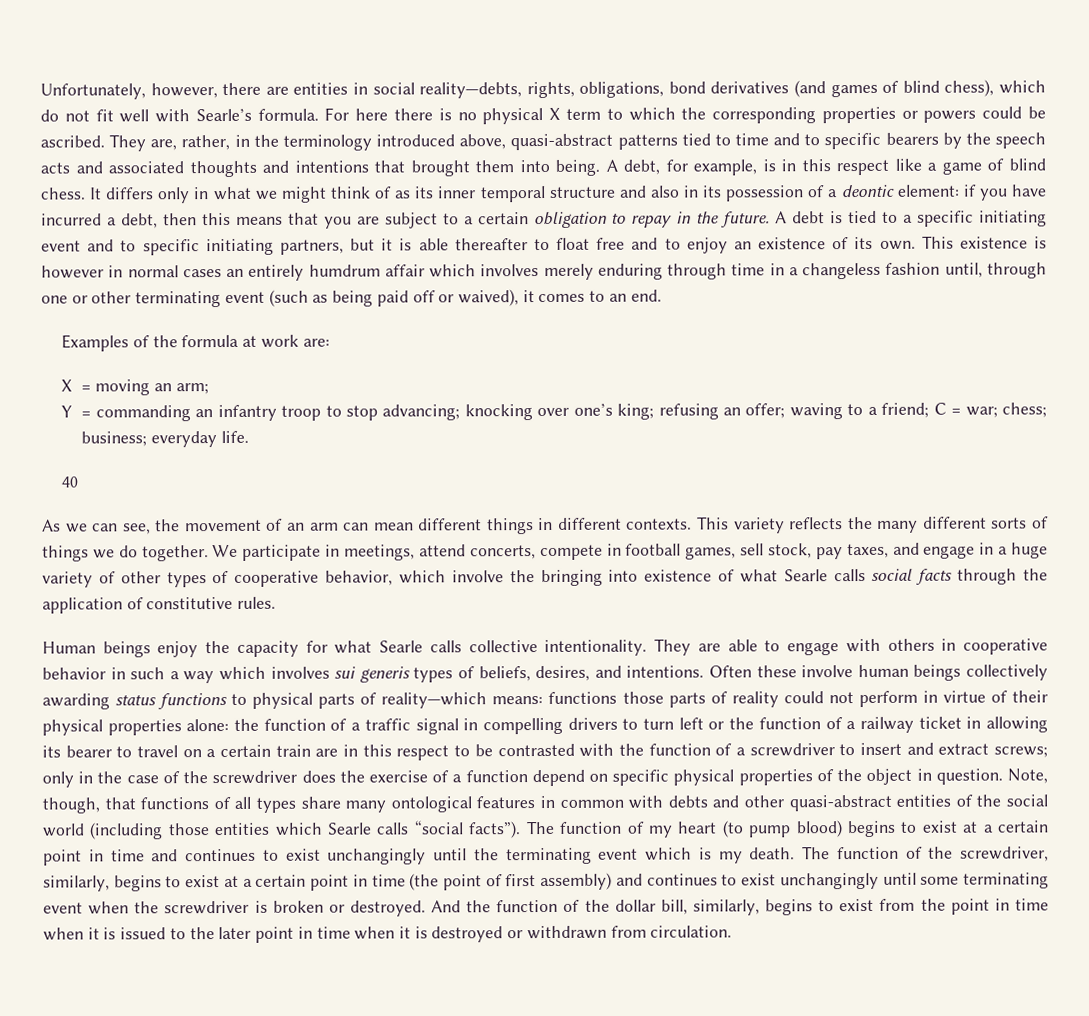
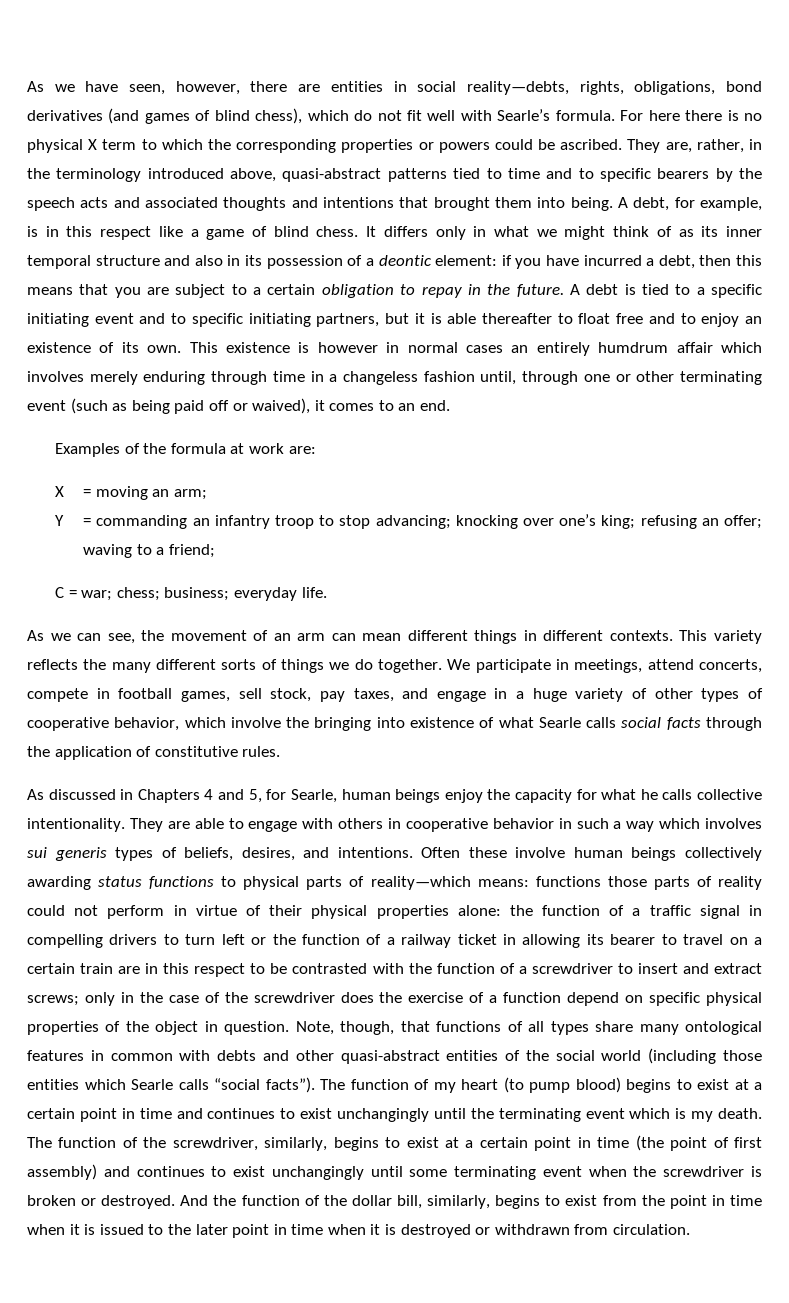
- Unfortunately, however, there are entities in social reality—debts, rights, obligations, bond derivatives (and games of blind chess), which do not fit well with Searle’s formula.
+ As we have seen, however, there are entities in social reality—debts, rights, obligations, bond derivatives (and games of blind chess), which do not fit well with Searle’s formula.
- Y = commanding an infantry troop to stop advancing; knocking over one’s king; refusing an offer; waving to a friend; C = war; chess; business; everyday life.
+ Y = commanding an infantry troop to stop advancing; knocking over one’s king; refusing an offer; waving to a friend;
+ C = war; chess; business; everyday life.
- 40
- Human beings enjoy the capacity for what Searle calls collective intentionality.
+ As discussed in Chapters 4 and 5, for Searle, human beings enjoy the capacity for what he calls collective intentionality.

